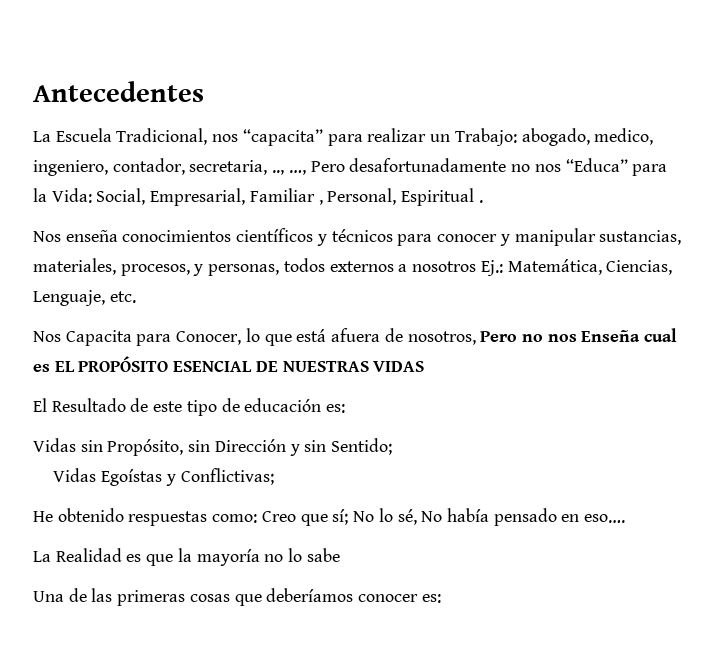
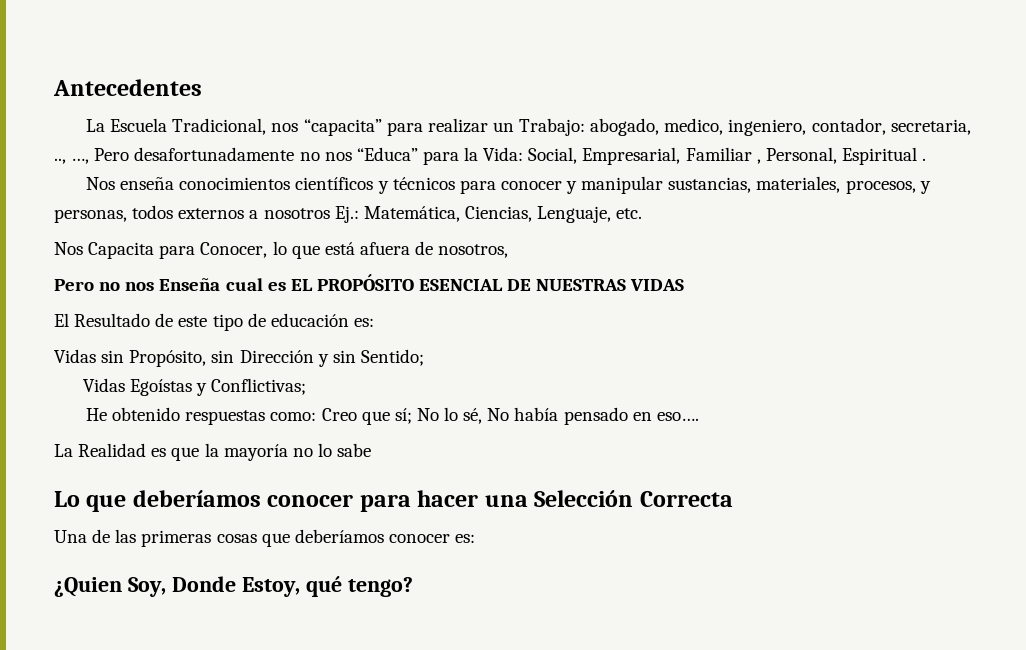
- Nos Capacita para Conocer, lo que está afuera de nosotros, Pero no nos Enseña cual es EL PROPÓSITO ESENCIAL DE NUESTRAS VIDAS
+ Nos Capacita para Conocer, lo que está afuera de nosotros,
+ Pero no nos Enseña cual es EL PROPÓSITO ESENCIAL DE NUESTRAS VIDAS
+ Lo que deberíamos conocer para hacer una Selección Correcta
+ ¿Quien Soy, Donde Estoy, qué tengo?

